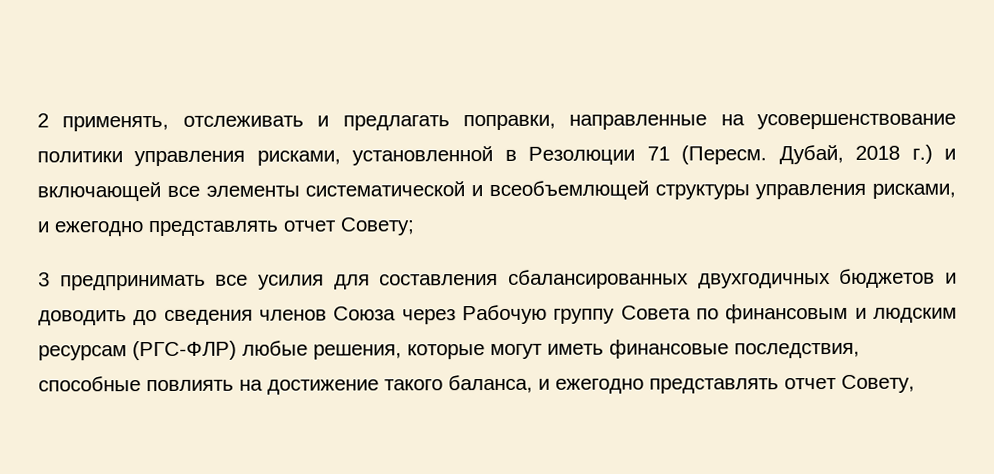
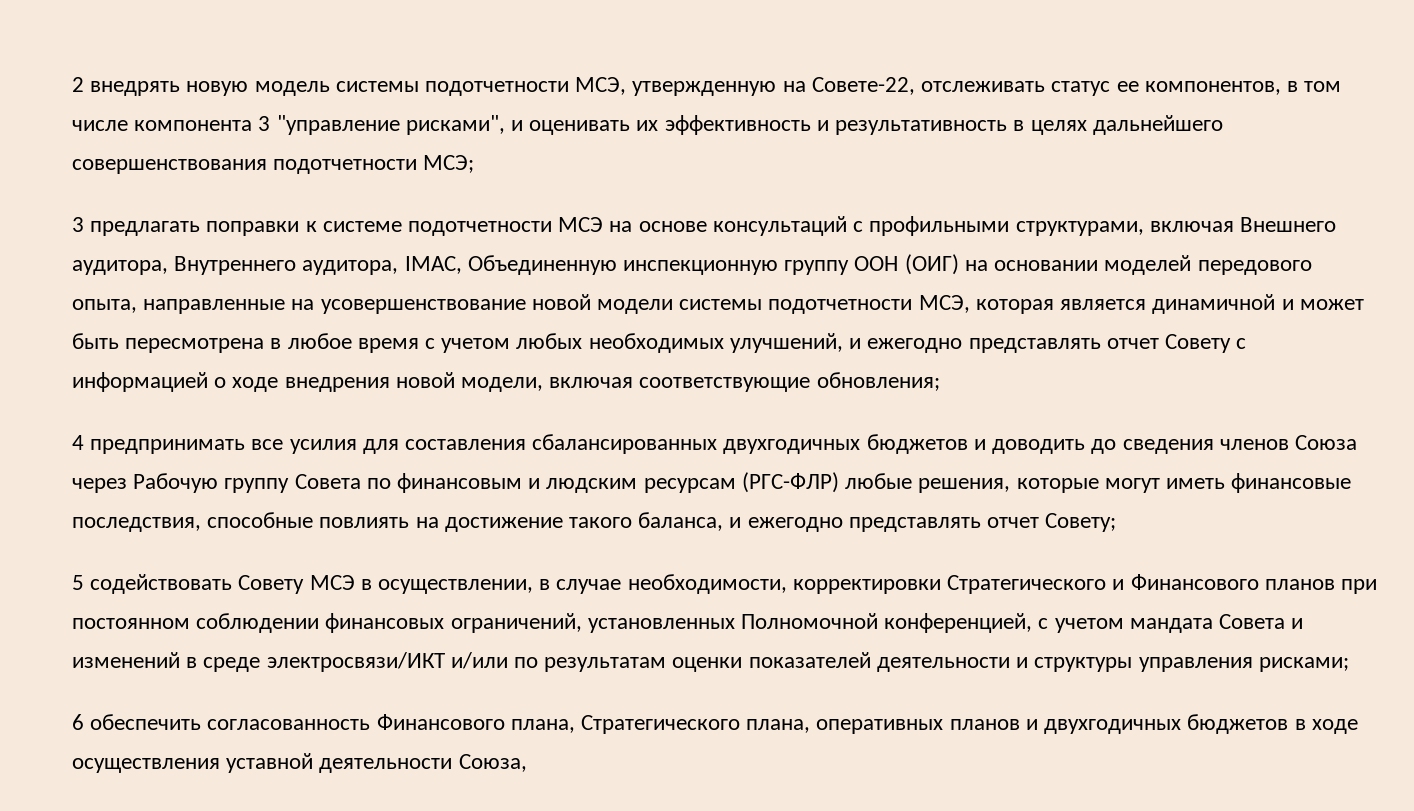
- 2 применять, отслеживать и предлагать поправки, направленные на усовершенствование политики управления рисками, установленной в Резолюции 71 (Пересм. Дубай, 2018 г.) и включающей все элементы систематической и всеобъемлющей структуры управления рисками, и ежегодно представлять отчет Совету;
- 3 предпринимать все усилия для составления сбалансированных двухгодичных бюджетов и доводить до сведения членов Союза через Рабочую группу Совета по финансовым и людским ресурсам (РГС-ФЛР) любые решения, которые могут иметь финансовые последствия, способные повлиять на достижение такого баланса, и ежегодно представлять отчет Совету,
+ 2 внедрять новую модель системы подотчетности МСЭ, утвержденную на Совете-22, отслеживать статус ее компонентов, в том числе компонента 3 "управление рисками", и оценивать их эффективность и результативность в целях дальнейшего совершенствования подотчетности МСЭ;
+ 3 предлагать поправки к системе подотчетности МСЭ на основе консультаций с профильными структурами, включая Внешнего аудитора, Внутреннего аудитора, IMAC, Объединенную инспекционную группу ООН (ОИГ) на основании моделей передового опыта, направленные на усовершенствование новой модели системы подотчетности МСЭ, которая является динамичной и может быть пересмотрена в любое время с учетом любых необходимых улучшений, и ежегодно представлять отчет Совету с информацией о ходе внедрения новой модели, включая соответствующие обновления;
+ 4 предпринимать все усилия для составления сбалансированных двухгодичных бюджетов и доводить до сведения членов Союза через Рабочую группу Совета по финансовым и людским ресурсам (РГС-ФЛР) любые решения, которые могут иметь финансовые последствия, способные повлиять на достижение такого баланса, и ежегодно представлять отчет Совету;
+ 5 содействовать Совету МСЭ в осуществлении, в случае необходимости, корректировки Стратегического и Финансового планов при постоянном соблюдении финансовых ограничений, установленных Полномочной конференцией, с учетом мандата Совета и изменений в среде электросвязи/ИКТ и/или по результатам оценки показателей деятельности и структуры управления рисками;
+ 6 обеспечить согласованность Финансового плана, Стратегического плана, оперативных планов и двухгодичных бюджетов в ходе осуществления уставной деятельности Союза,

